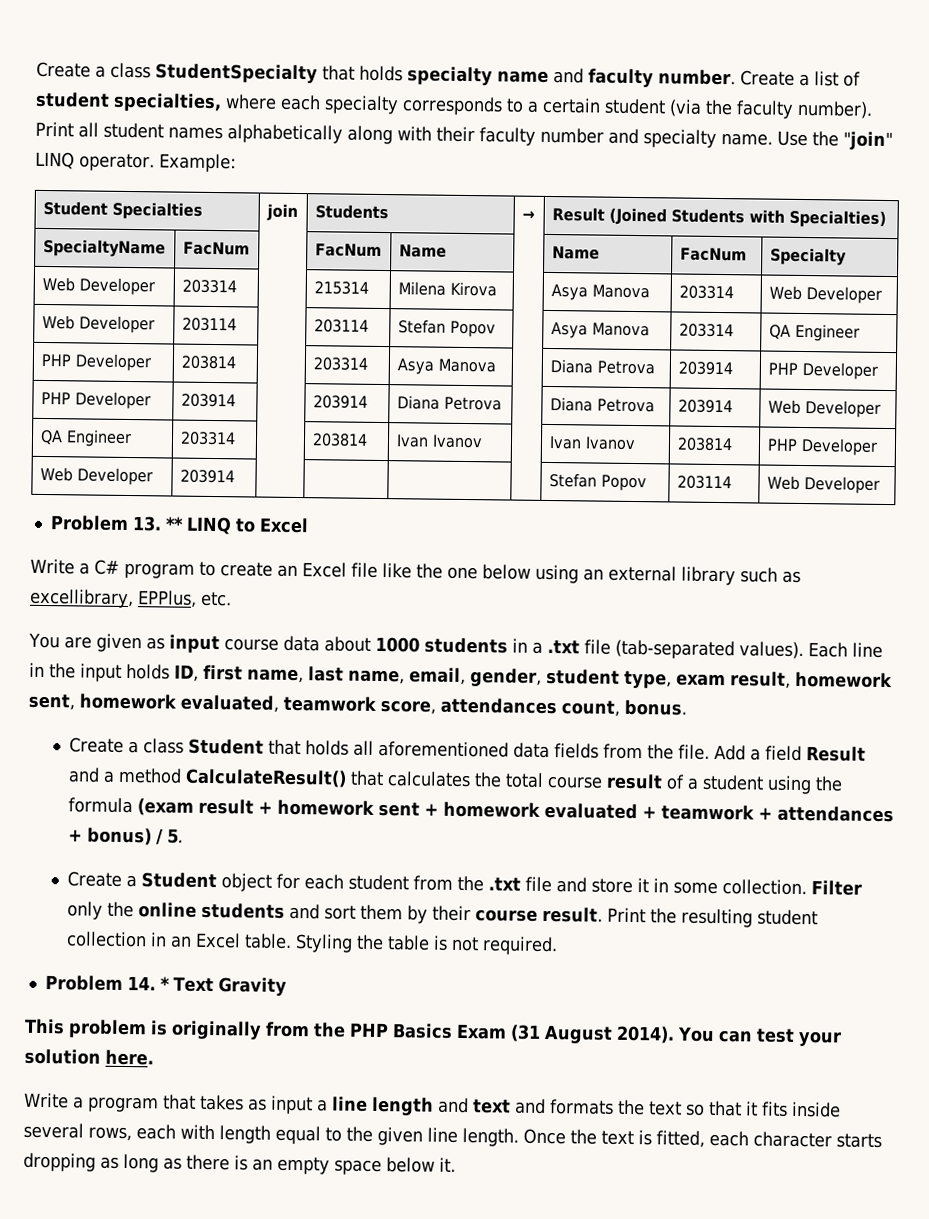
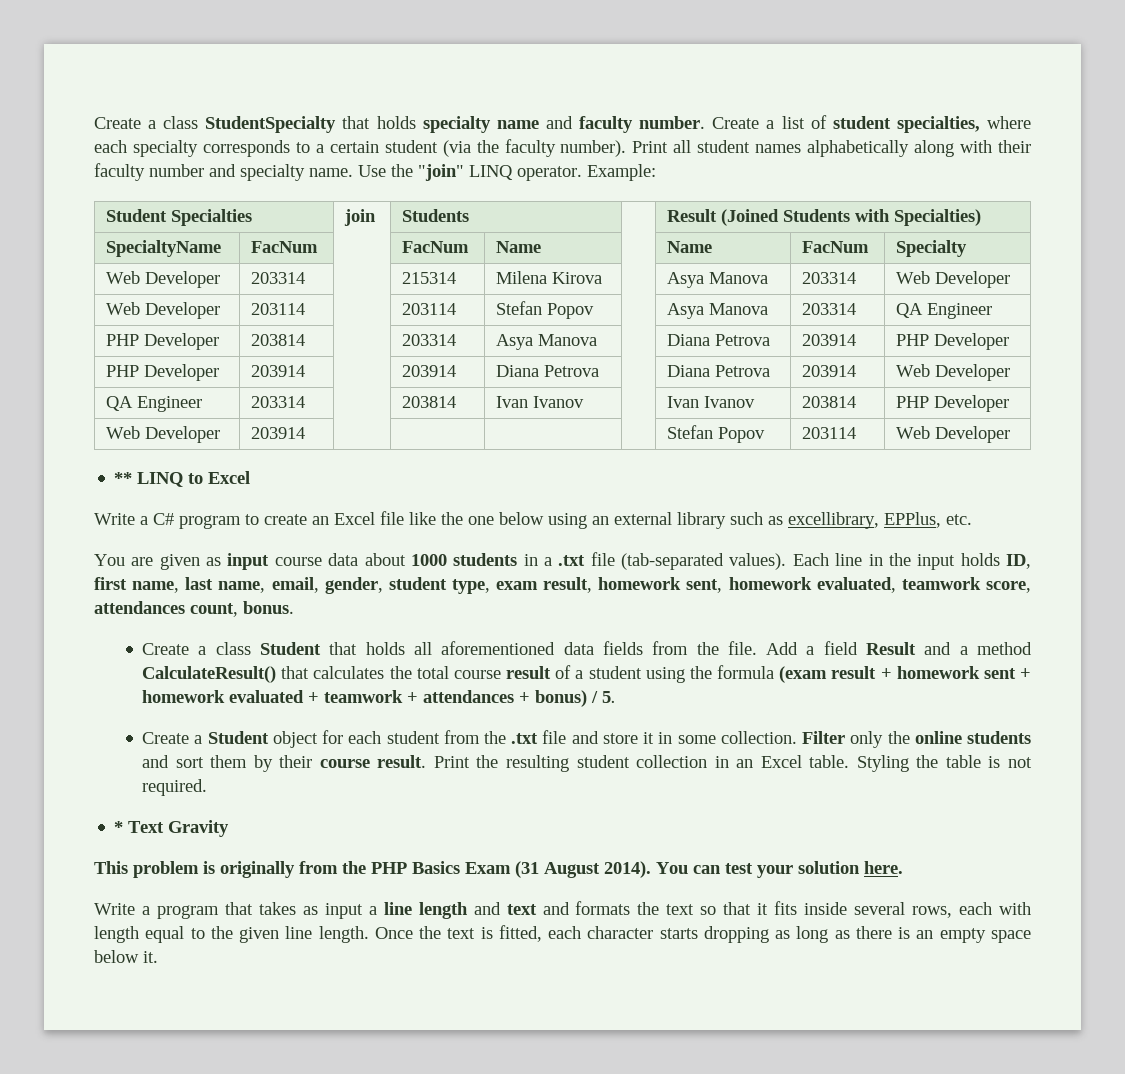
- Student Specialties | join | Students | → | Result (Joined Students with Specialties)
+ Student Specialties | join | Students | | Result (Joined Students with Specialties)
- Problem 13. ** LINQ to Excel
+ ** LINQ to Excel
- Problem 14. * Text Gravity
+ * Text Gravity

